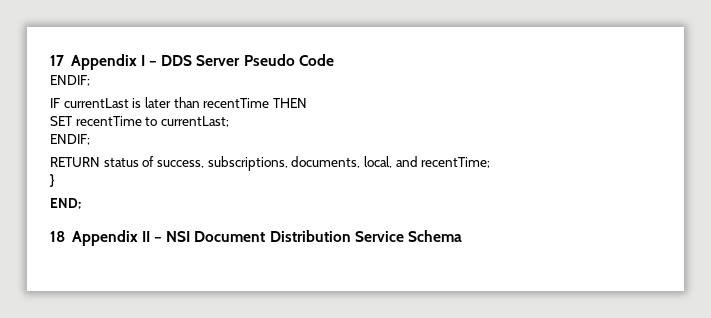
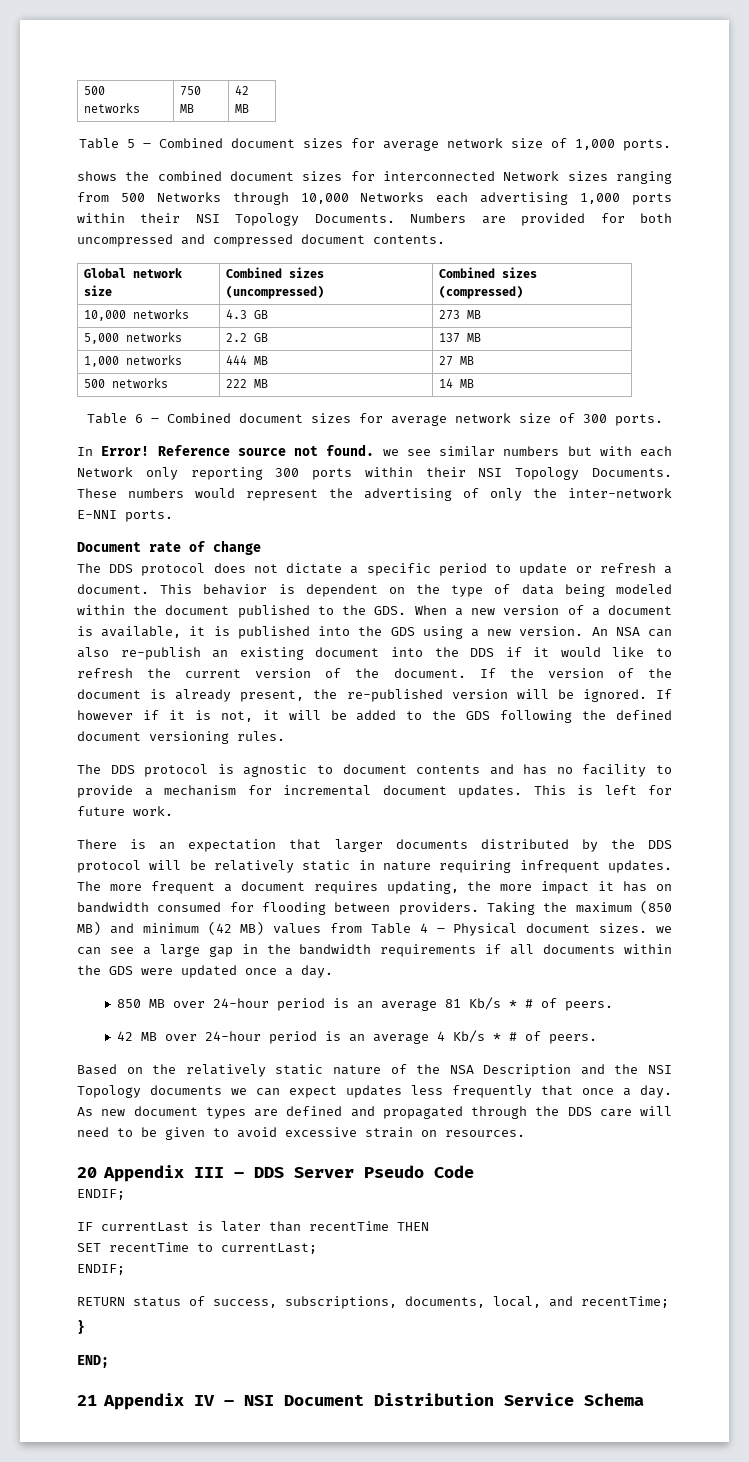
- 17 Appendix I – DDS Server Pseudo Code
+ 500 networks | 750 MB | 42 MB
+ Table 5 – Combined document sizes for average network size of 1,000 ports.
+ shows the combined document sizes for interconnected Network sizes ranging from 500 Networks through 10,000 Networks each advertising 1,000 ports within their NSI Topology Documents. Numbers are provided for both uncompressed and compressed document contents.
+ Global network size | Combined sizes (uncompressed) | Combined sizes (compressed)
+ 10,000 networks | 4.3 GB | 273 MB
+ 5,000 networks | 2.2 GB | 137 MB
+ 1,000 networks | 444 MB | 27 MB
+ 500 networks | 222 MB | 14 MB
+ Table 6 – Combined document sizes for average network size of 300 ports.
+ In Error! Reference source not found. we see similar numbers but with each Network only reporting 300 ports within their NSI Topology Documents. These numbers would represent the advertising of only the inter-network E-NNI ports.
+ Document rate of change
+ The DDS protocol does not dictate a specific period to update or refresh a document. This behavior is dependent on the type of data being modeled within the document published to the GDS. When a new version of a document is available, it is published into the GDS using a new version. An NSA can also re-publish an existing document into the DDS if it would like to refresh the current version of the document. If the version of the document is already present, the re-published version will be ignored. If however if it is not, it will be added to the GDS following the defined document versioning rules.
+ The DDS protocol is agnostic to document contents and has no facility to provide a mechanism for incremental document updates. This is left for future work.
+ There is an expectation that larger documents distributed by the DDS protocol will be relatively static in nature requiring infrequent updates. The more frequent a document requires updating, the more impact it has on bandwidth consumed for flooding between providers. Taking the maximum (850 MB) and minimum (42 MB) values from Table 4 – Physical document sizes. we can see a large gap in the bandwidth requirements if all documents within the GDS were updated once a day.
+ 850 MB over 24-hour period is an average 81 Kb/s * # of peers.
+ 42 MB over 24-hour period is an average 4 Kb/s * # of peers.
+ Based on the relatively static nature of the NSA Description and the NSI Topology documents we can expect updates less frequently that once a day. As new document types are defined and propagated through the DDS care will need to be given to avoid excessive strain on resources.
+ 20 Appendix III – DDS Server Pseudo Code
- 18 Appendix II – NSI Document Distribution Service Schema
+ 21 Appendix IV – NSI Document Distribution Service Schema

